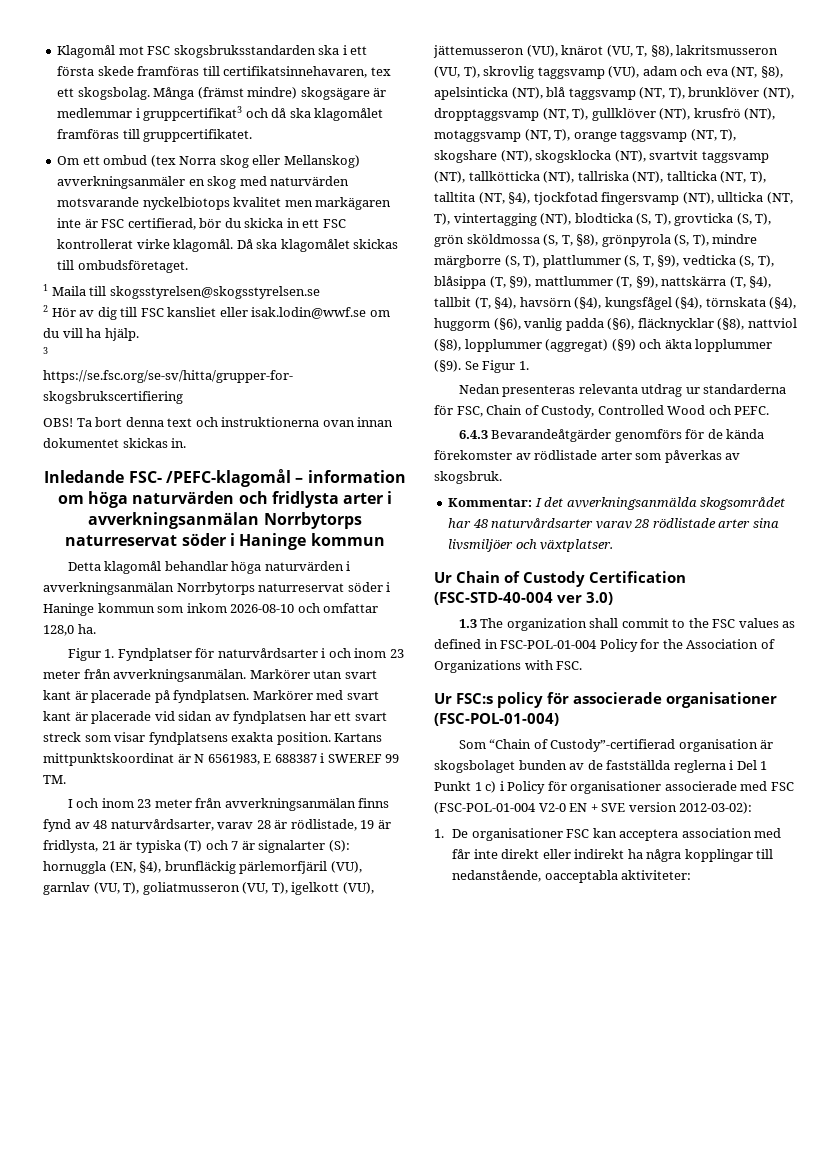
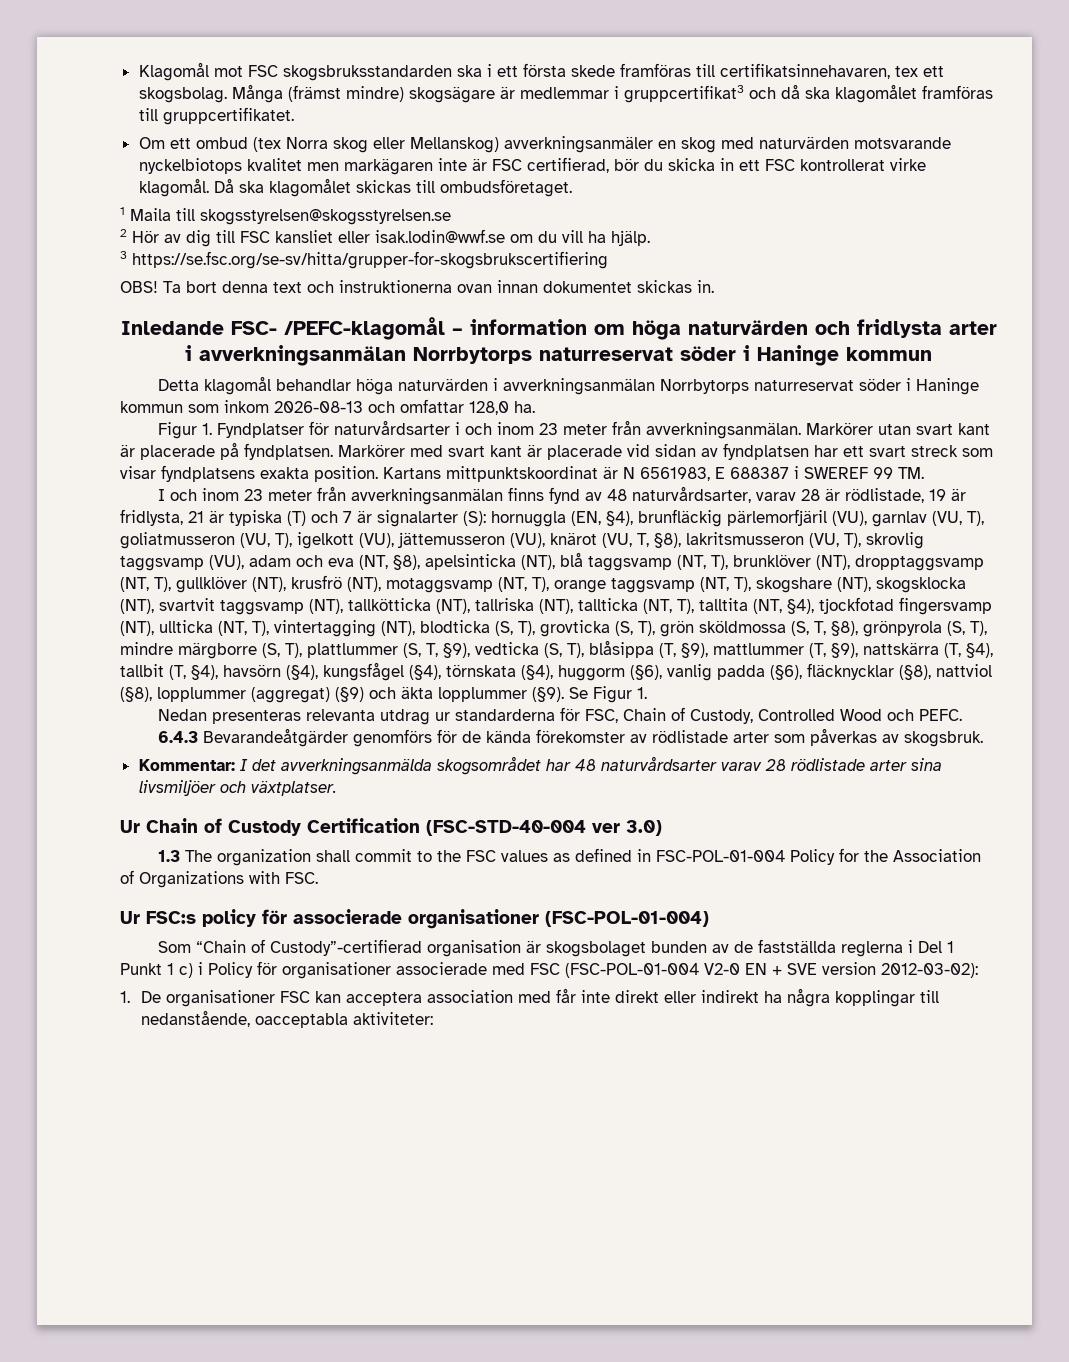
- Detta klagomål behandlar höga naturvärden i avverkningsanmälan Norrbytorps naturreservat söder i Haninge kommun som inkom 2026-08-10 och omfattar 128,0 ha.
+ Detta klagomål behandlar höga naturvärden i avverkningsanmälan Norrbytorps naturreservat söder i Haninge kommun som inkom 2026-08-13 och omfattar 128,0 ha.

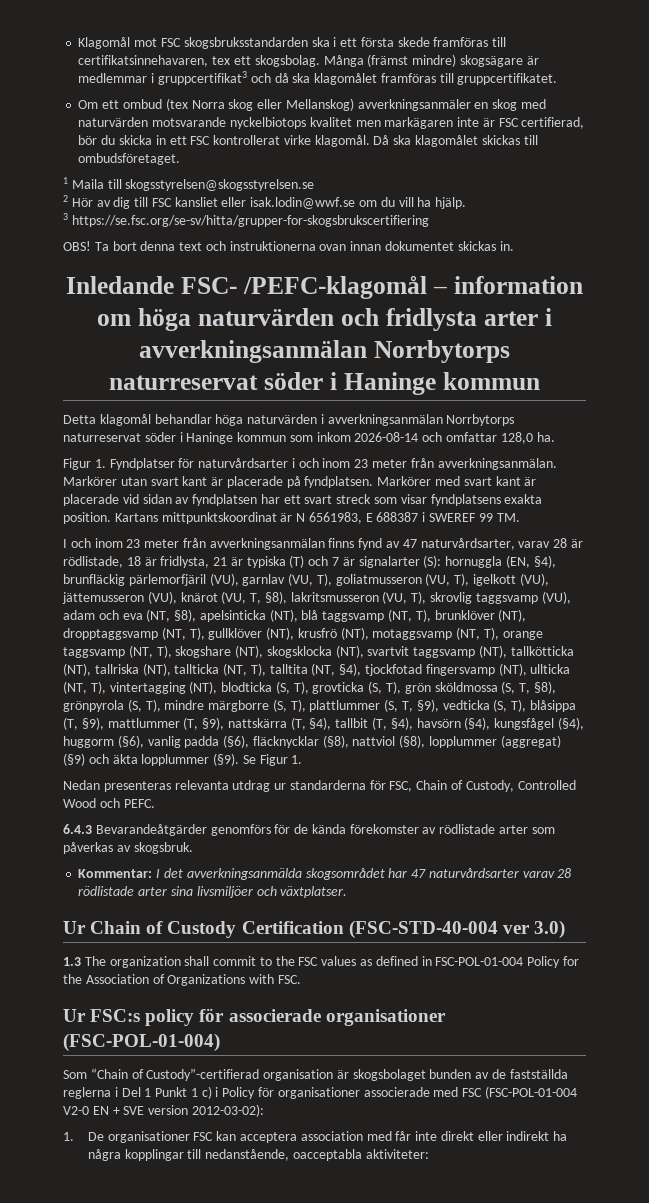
- Detta klagomål behandlar höga naturvärden i avverkningsanmälan Norrbytorps naturreservat söder i Haninge kommun som inkom 2026-08-13 och omfattar 128,0 ha.
+ Detta klagomål behandlar höga naturvärden i avverkningsanmälan Norrbytorps naturreservat söder i Haninge kommun som inkom 2026-08-14 och omfattar 128,0 ha.
- I och inom 23 meter från avverkningsanmälan finns fynd av 48 naturvårdsarter, varav 28 är rödlistade, 19 är fridlysta, 21 är typiska (T) och 7 är signalarter (S):
+ I och inom 23 meter från avverkningsanmälan finns fynd av 47 naturvårdsarter, varav 28 är rödlistade, 18 är fridlysta, 21 är typiska (T) och 7 är signalarter (S):
- hornuggla (EN, §4), brunfläckig pärlemorfjäril (VU), garnlav (VU, T), goliatmusseron (VU, T), igelkott (VU), jättemusseron (VU), knärot (VU, T, §8), lakritsmusseron (VU, T), skrovlig taggsvamp (VU), adam och eva (NT, §8), apelsinticka (NT), blå taggsvamp (NT, T), brunklöver (NT), dropptaggsvamp (NT, T), gullklöver (NT), krusfrö (NT), motaggsvamp (NT, T), orange taggsvamp (NT, T), skogshare (NT), skogsklocka (NT), svartvit taggsvamp (NT), tallkötticka (NT), tallriska (NT), tallticka (NT, T), talltita (NT, §4), tjockfotad fingersvamp (NT), ullticka (NT, T), vintertagging (NT), blodticka (S, T), grovticka (S, T), grön sköldmossa (S, T, §8), grönpyrola (S, T), mindre märgborre (S, T), plattlummer (S, T, §9), vedticka (S, T), blåsippa (T, §9), mattlummer (T, §9), nattskärra (T, §4), tallbit (T, §4), havsörn (§4), kungsfågel (§4), törnskata (§4), huggorm (§6), vanlig padda (§6), fläcknycklar (§8), nattviol (§8), lopplummer (aggregat) (§9) och äkta lopplummer (§9).
+ hornuggla (EN, §4), brunfläckig pärlemorfjäril (VU), garnlav (VU, T), goliatmusseron (VU, T), igelkott (VU), jättemusseron (VU), knärot (VU, T, §8), lakritsmusseron (VU, T), skrovlig taggsvamp (VU), adam och eva (NT, §8), apelsinticka (NT), blå taggsvamp (NT, T), brunklöver (NT), dropptaggsvamp (NT, T), gullklöver (NT), krusfrö (NT), motaggsvamp (NT, T), orange taggsvamp (NT, T), skogshare (NT), skogsklocka (NT), svartvit taggsvamp (NT), tallkötticka (NT), tallriska (NT), tallticka (NT, T), talltita (NT, §4), tjockfotad fingersvamp (NT), ullticka (NT, T), vintertagging (NT), blodticka (S, T), grovticka (S, T), grön sköldmossa (S, T, §8), grönpyrola (S, T), mindre märgborre (S, T), plattlummer (S, T, §9), vedticka (S, T), blåsippa (T, §9), mattlummer (T, §9), nattskärra (T, §4), tallbit (T, §4), havsörn (§4), kungsfågel (§4), huggorm (§6), vanlig padda (§6), fläcknycklar (§8), nattviol (§8), lopplummer (aggregat) (§9) och äkta lopplummer (§9).
- Kommentar: I det avverkningsanmälda skogsområdet har 48 naturvårdsarter varav 28 rödlistade arter sina livsmiljöer och växtplatser.
+ Kommentar: I det avverkningsanmälda skogsområdet har 47 naturvårdsarter varav 28 rödlistade arter sina livsmiljöer och växtplatser.

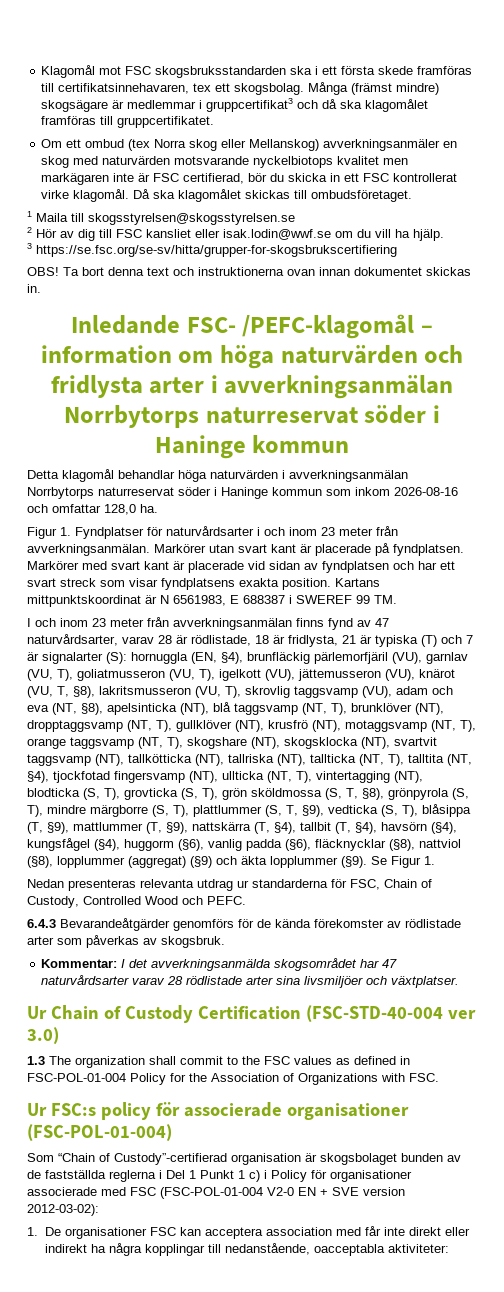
- Detta klagomål behandlar höga naturvärden i avverkningsanmälan Norrbytorps naturreservat söder i Haninge kommun som inkom 2026-08-14 och omfattar 128,0 ha.
+ Detta klagomål behandlar höga naturvärden i avverkningsanmälan Norrbytorps naturreservat söder i Haninge kommun som inkom 2026-08-16 och omfattar 128,0 ha.
- Markörer med svart kant är placerade vid sidan av fyndplatsen har ett svart streck som visar fyndplatsens exakta position.
+ Markörer med svart kant är placerade vid sidan av fyndplatsen och har ett svart streck som visar fyndplatsens exakta position.

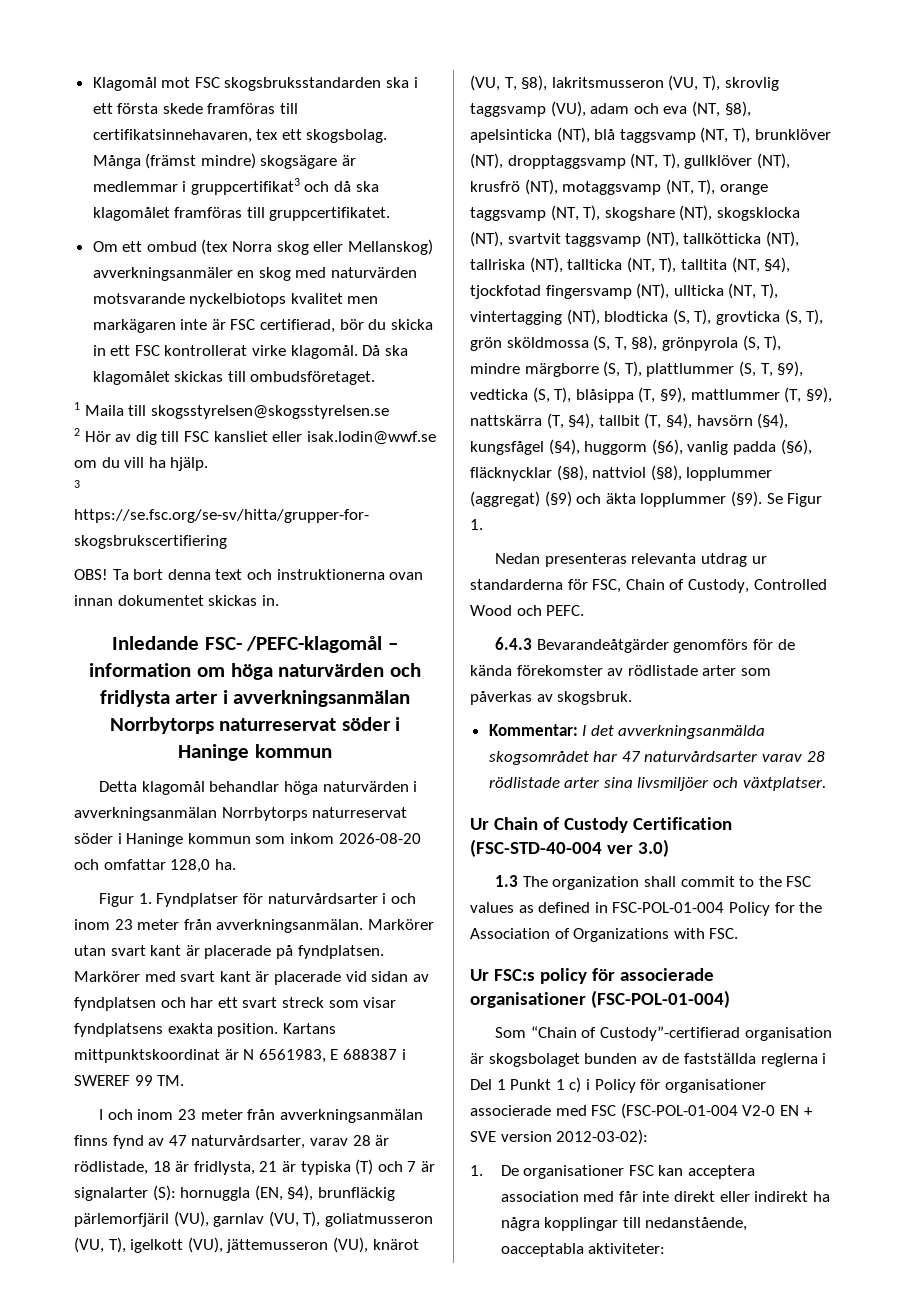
- Detta klagomål behandlar höga naturvärden i avverkningsanmälan Norrbytorps naturreservat söder i Haninge kommun som inkom 2026-08-16 och omfattar 128,0 ha.
+ Detta klagomål behandlar höga naturvärden i avverkningsanmälan Norrbytorps naturreservat söder i Haninge kommun som inkom 2026-08-20 och omfattar 128,0 ha.

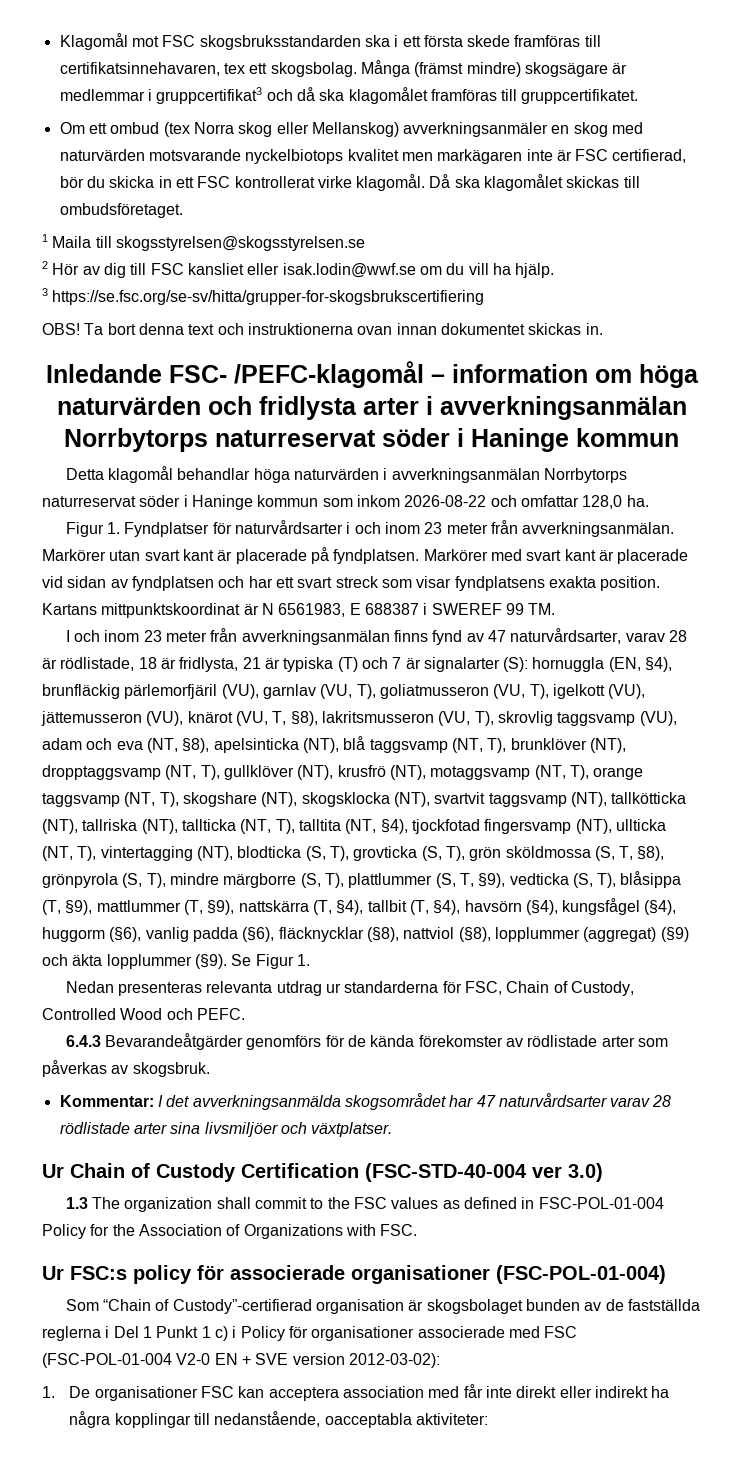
- Detta klagomål behandlar höga naturvärden i avverkningsanmälan Norrbytorps naturreservat söder i Haninge kommun som inkom 2026-08-20 och omfattar 128,0 ha.
+ Detta klagomål behandlar höga naturvärden i avverkningsanmälan Norrbytorps naturreservat söder i Haninge kommun som inkom 2026-08-22 och omfattar 128,0 ha.

